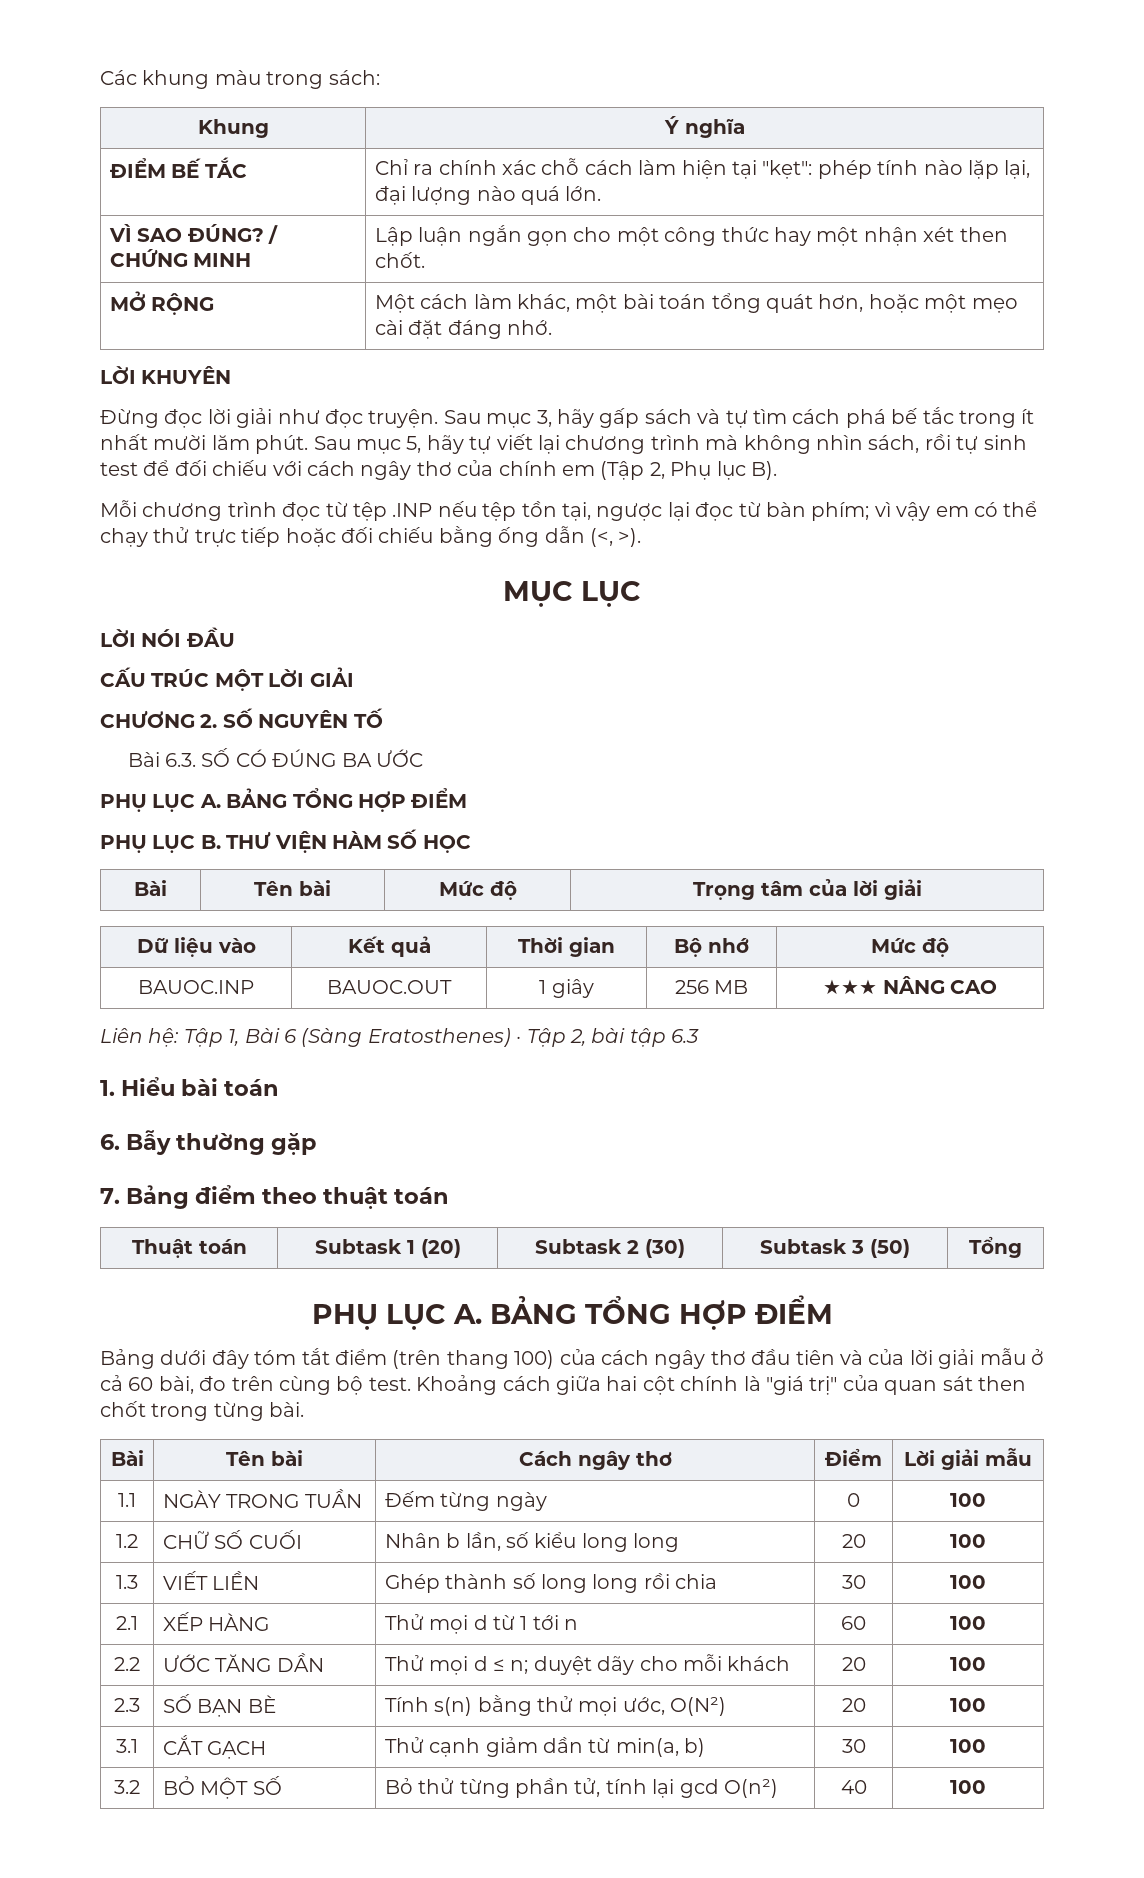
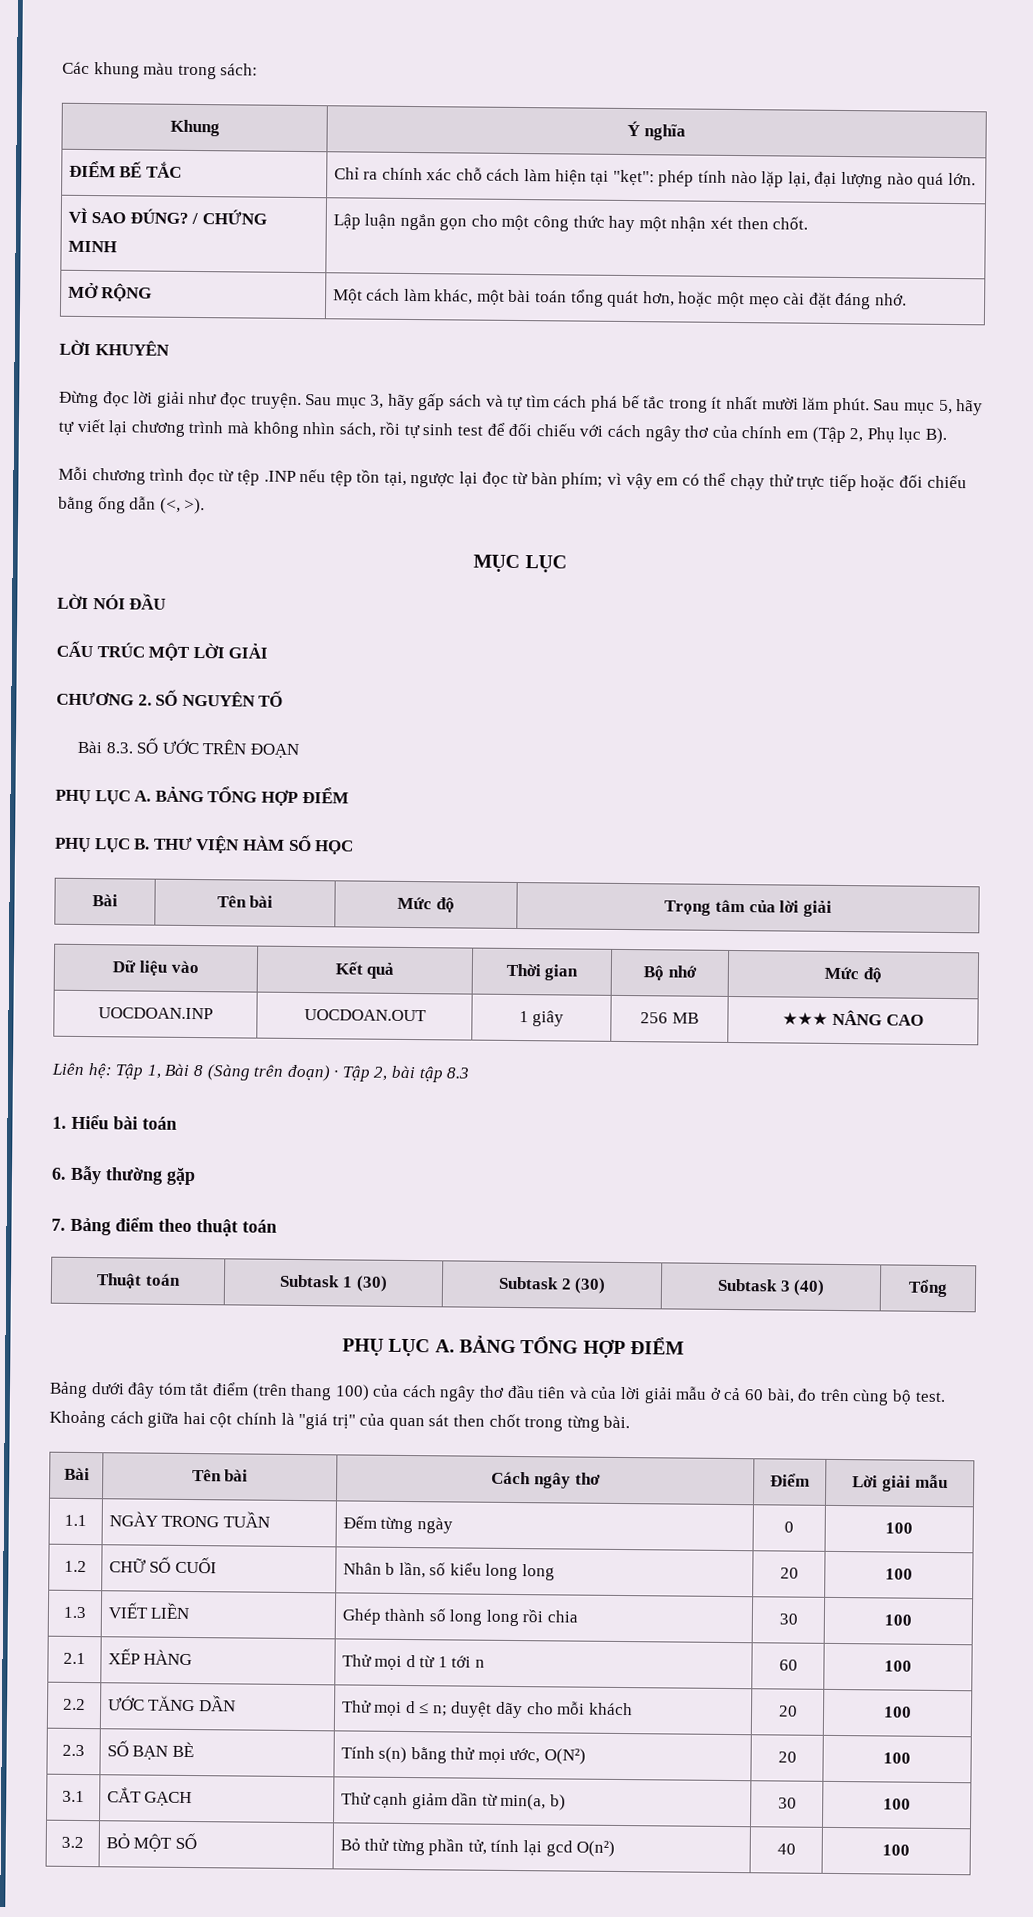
- Bài 6.3. SỐ CÓ ĐÚNG BA ƯỚC
+ Bài 8.3. SỐ ƯỚC TRÊN ĐOẠN
- BAUOC.INP | BAUOC.OUT | 1 giây | 256 MB | ★★★ NÂNG CAO
+ UOCDOAN.INP | UOCDOAN.OUT | 1 giây | 256 MB | ★★★ NÂNG CAO
- Liên hệ: Tập 1, Bài 6 (Sàng Eratosthenes) · Tập 2, bài tập 6.3
+ Liên hệ: Tập 1, Bài 8 (Sàng trên đoạn) · Tập 2, bài tập 8.3
- Thuật toán | Subtask 1 (20) | Subtask 2 (30) | Subtask 3 (50) | Tổng
+ Thuật toán | Subtask 1 (30) | Subtask 2 (30) | Subtask 3 (40) | Tổng

